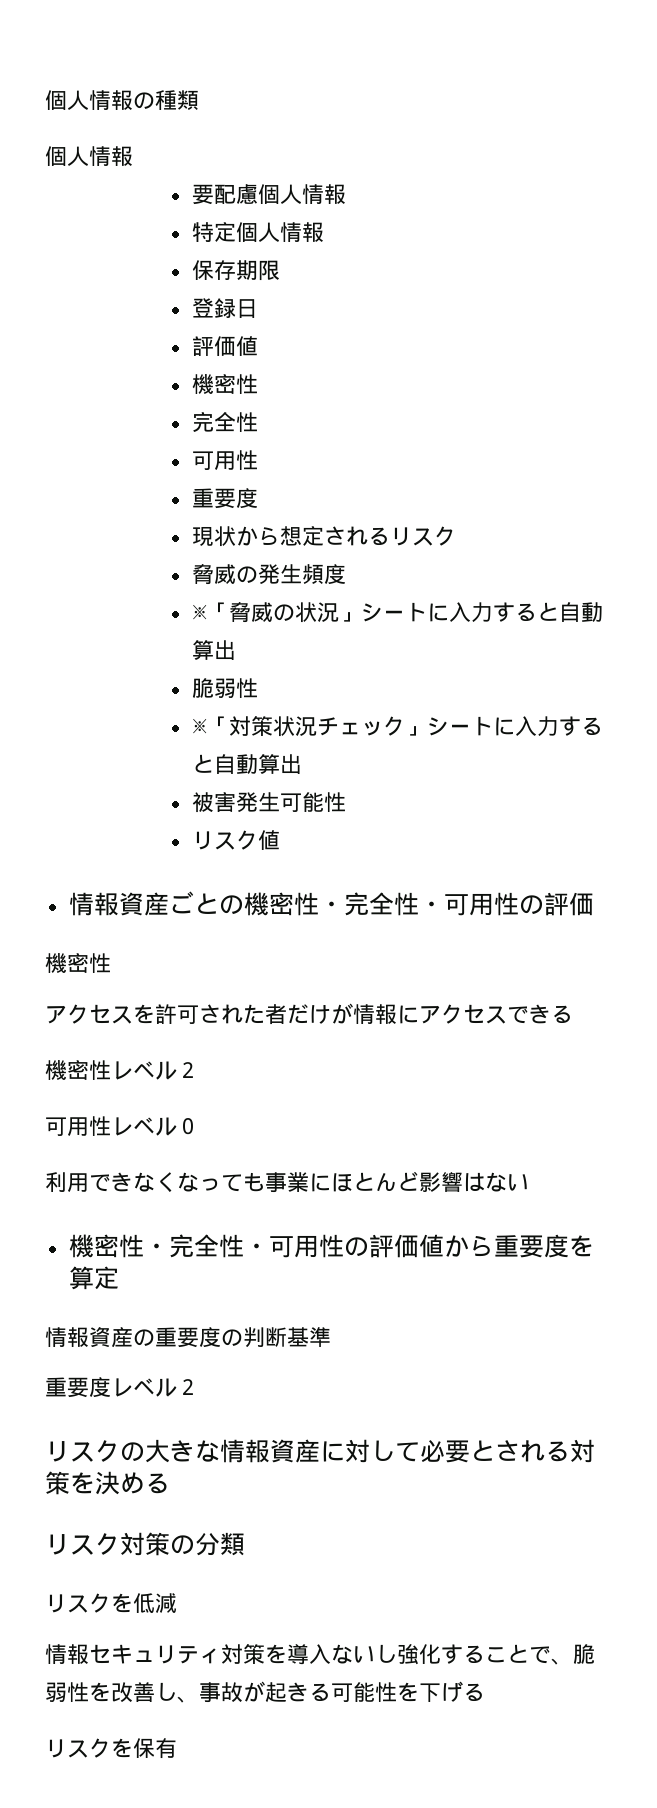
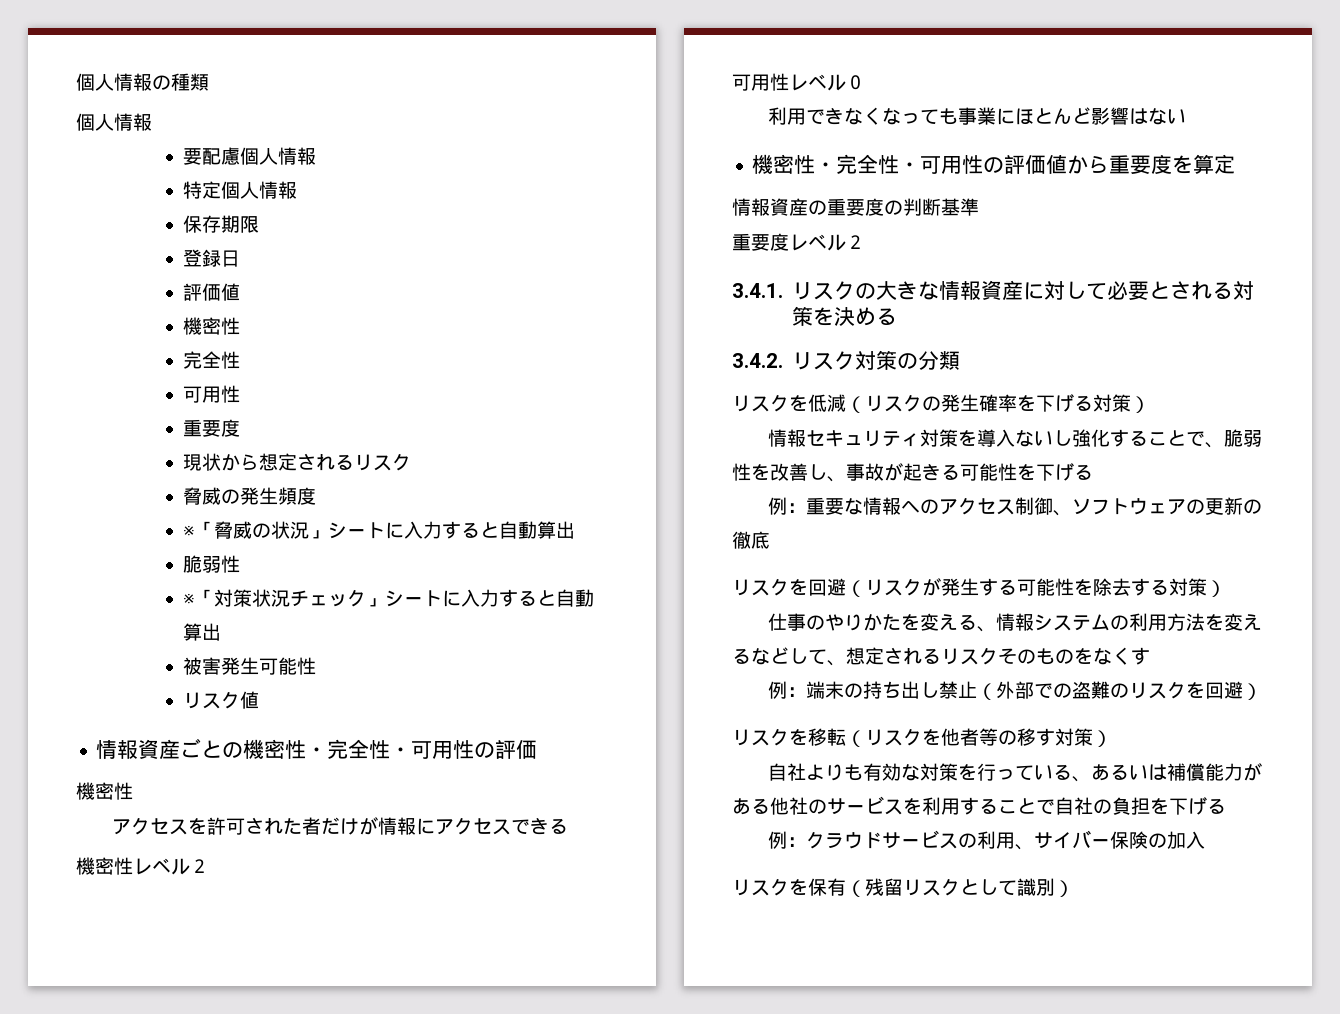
- リスクの大きな情報資産に対して必要とされる対策を決める
+ 3.4.1.リスクの大きな情報資産に対して必要とされる対策を決める
- リスク対策の分類
+ 3.4.2.リスク対策の分類
- リスクを低減
+ リスクを低減（リスクの発生確率を下げる対策）
- リスクを保有
+ 例：重要な情報へのアクセス制御、ソフトウェアの更新の徹底
+ リスクを回避（リスクが発生する可能性を除去する対策）
+ 仕事のやりかたを変える、情報システムの利用方法を変えるなどして、想定されるリスクそのものをなくす
+ 例：端末の持ち出し禁止（外部での盗難のリスクを回避）
+ リスクを移転（リスクを他者等の移す対策）
+ 自社よりも有効な対策を行っている、あるいは補償能力がある他社のサービスを利用することで自社の負担を下げる
+ 例：クラウドサービスの利用、サイバー保険の加入
+ リスクを保有（残留リスクとして識別）

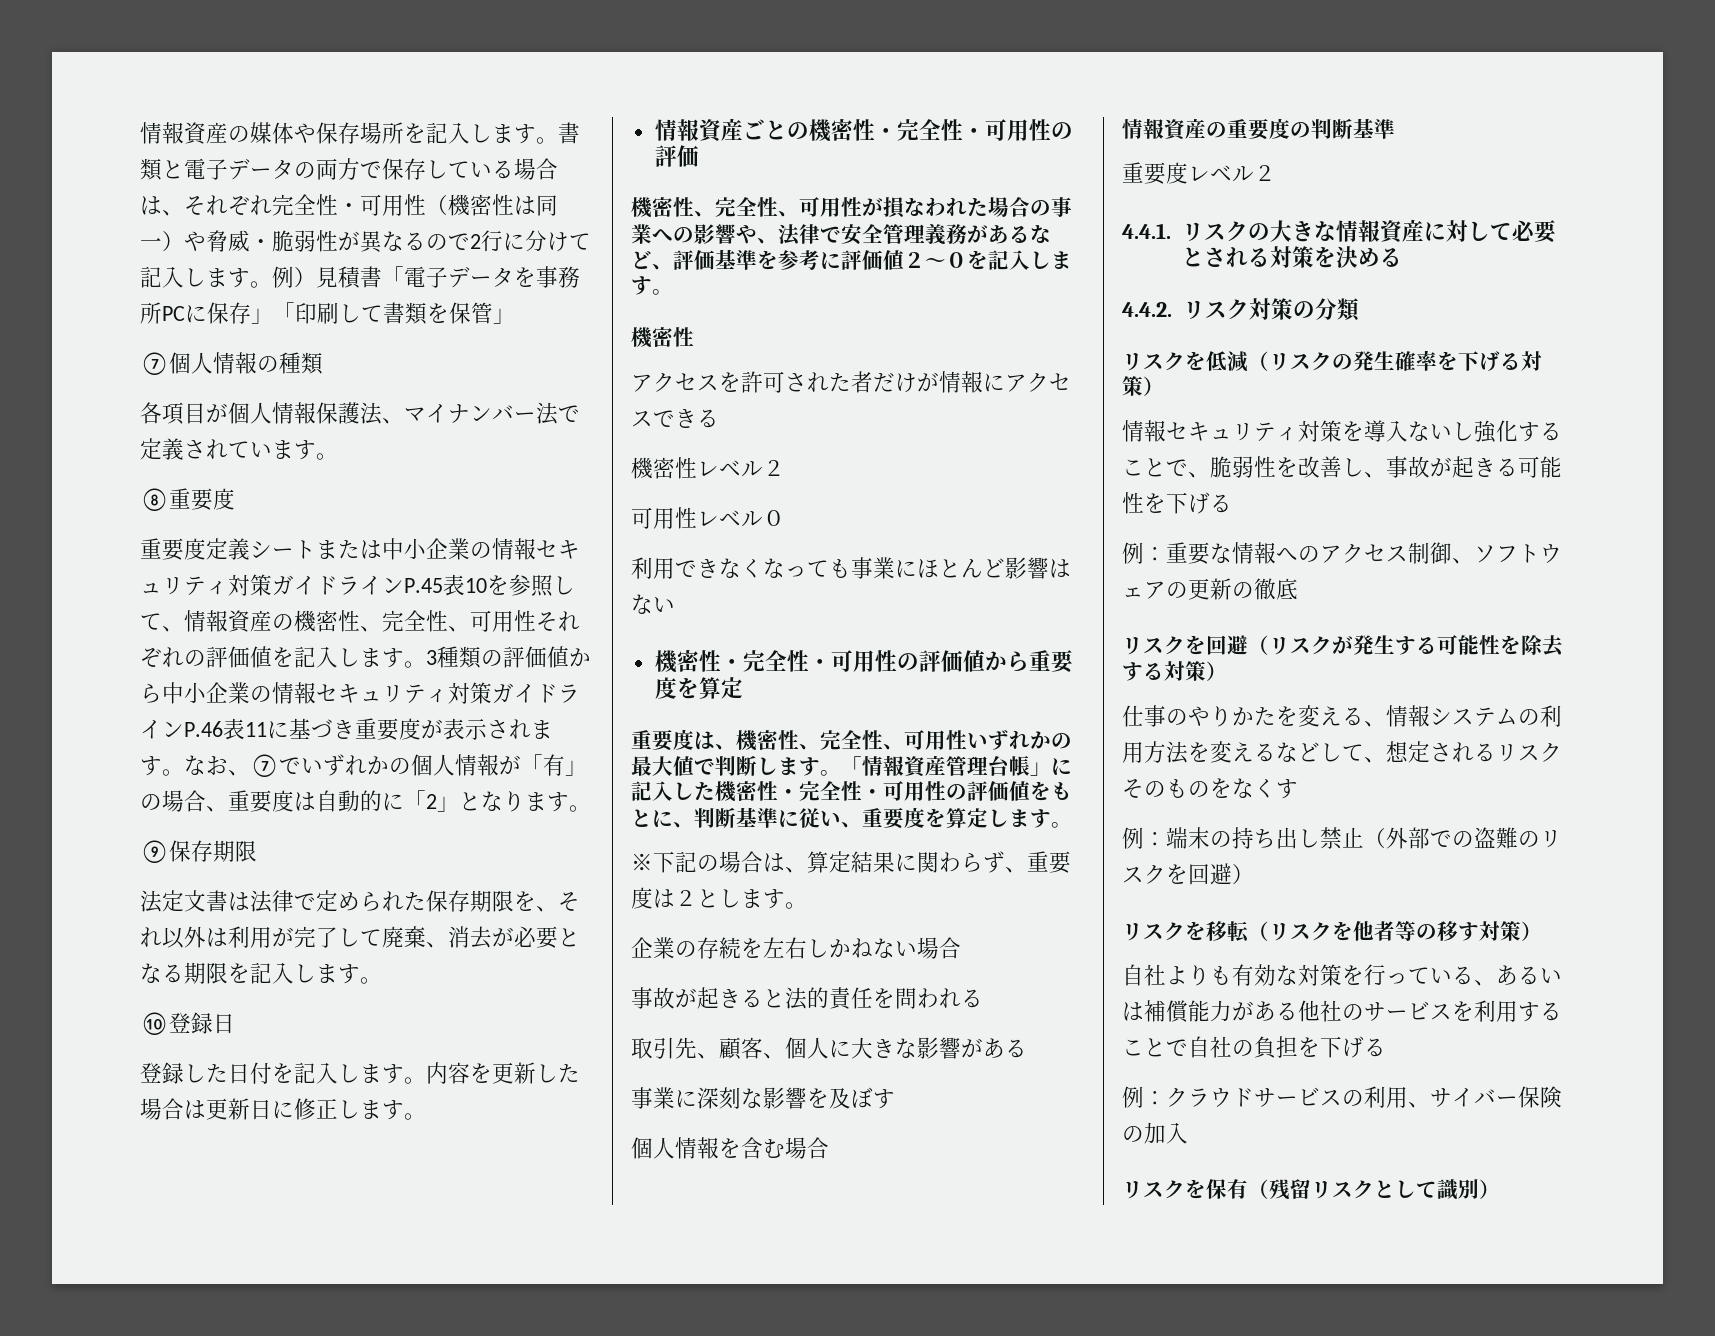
- 個人情報の種類
- 個人情報
- 要配慮個人情報
- 特定個人情報
- 保存期限
- 登録日
- 評価値
- 機密性
- 完全性
- 可用性
- 重要度
- 現状から想定されるリスク
- 脅威の発生頻度
- ※「脅威の状況」シートに入力すると自動算出
- 脆弱性
- ※「対策状況チェック」シートに入力すると自動算出
- 被害発生可能性
- リスク値
+ 情報資産の媒体や保存場所を記入します。書類と電子データの両方で保存している場合は、それぞれ完全性・可用性（機密性は同一）や脅威・脆弱性が異なるので2行に分けて記入します。例）見積書「電子データを事務所PCに保存」「印刷して書類を保管」
+ ⑦個人情報の種類
+ 各項目が個人情報保護法、マイナンバー法で定義されています。
+ ⑧重要度
+ 重要度定義シートまたは中小企業の情報セキュリティ対策ガイドラインP.45表10を参照して、情報資産の機密性、完全性、可用性それぞれの評価値を記入します。3種類の評価値から中小企業の情報セキュリティ対策ガイドラインP.46表11に基づき重要度が表示されます。なお、⑦でいずれかの個人情報が「有」の場合、重要度は自動的に「2」となります。
+ ⑨保存期限
+ 法定文書は法律で定められた保存期限を、それ以外は利用が完了して廃棄、消去が必要となる期限を記入します。
+ ⑩登録日
+ 登録した日付を記入します。内容を更新した場合は更新日に修正します。
+ 機密性、完全性、可用性が損なわれた場合の事業への影響や、法律で安全管理義務があるなど、評価基準を参考に評価値２～０を記入します。
+ 重要度は、機密性、完全性、可用性いずれかの最大値で判断します。「情報資産管理台帳」に記入した機密性・完全性・可用性の評価値をもとに、判断基準に従い、重要度を算定します。
+ ※下記の場合は、算定結果に関わらず、重要度は２とします。
+ 企業の存続を左右しかねない場合
+ 事故が起きると法的責任を問われる
+ 取引先、顧客、個人に大きな影響がある
+ 事業に深刻な影響を及ぼす
+ 個人情報を含む場合
- 3.4.1.リスクの大きな情報資産に対して必要とされる対策を決める
+ 4.4.1.リスクの大きな情報資産に対して必要とされる対策を決める
- 3.4.2.リスク対策の分類
+ 4.4.2.リスク対策の分類

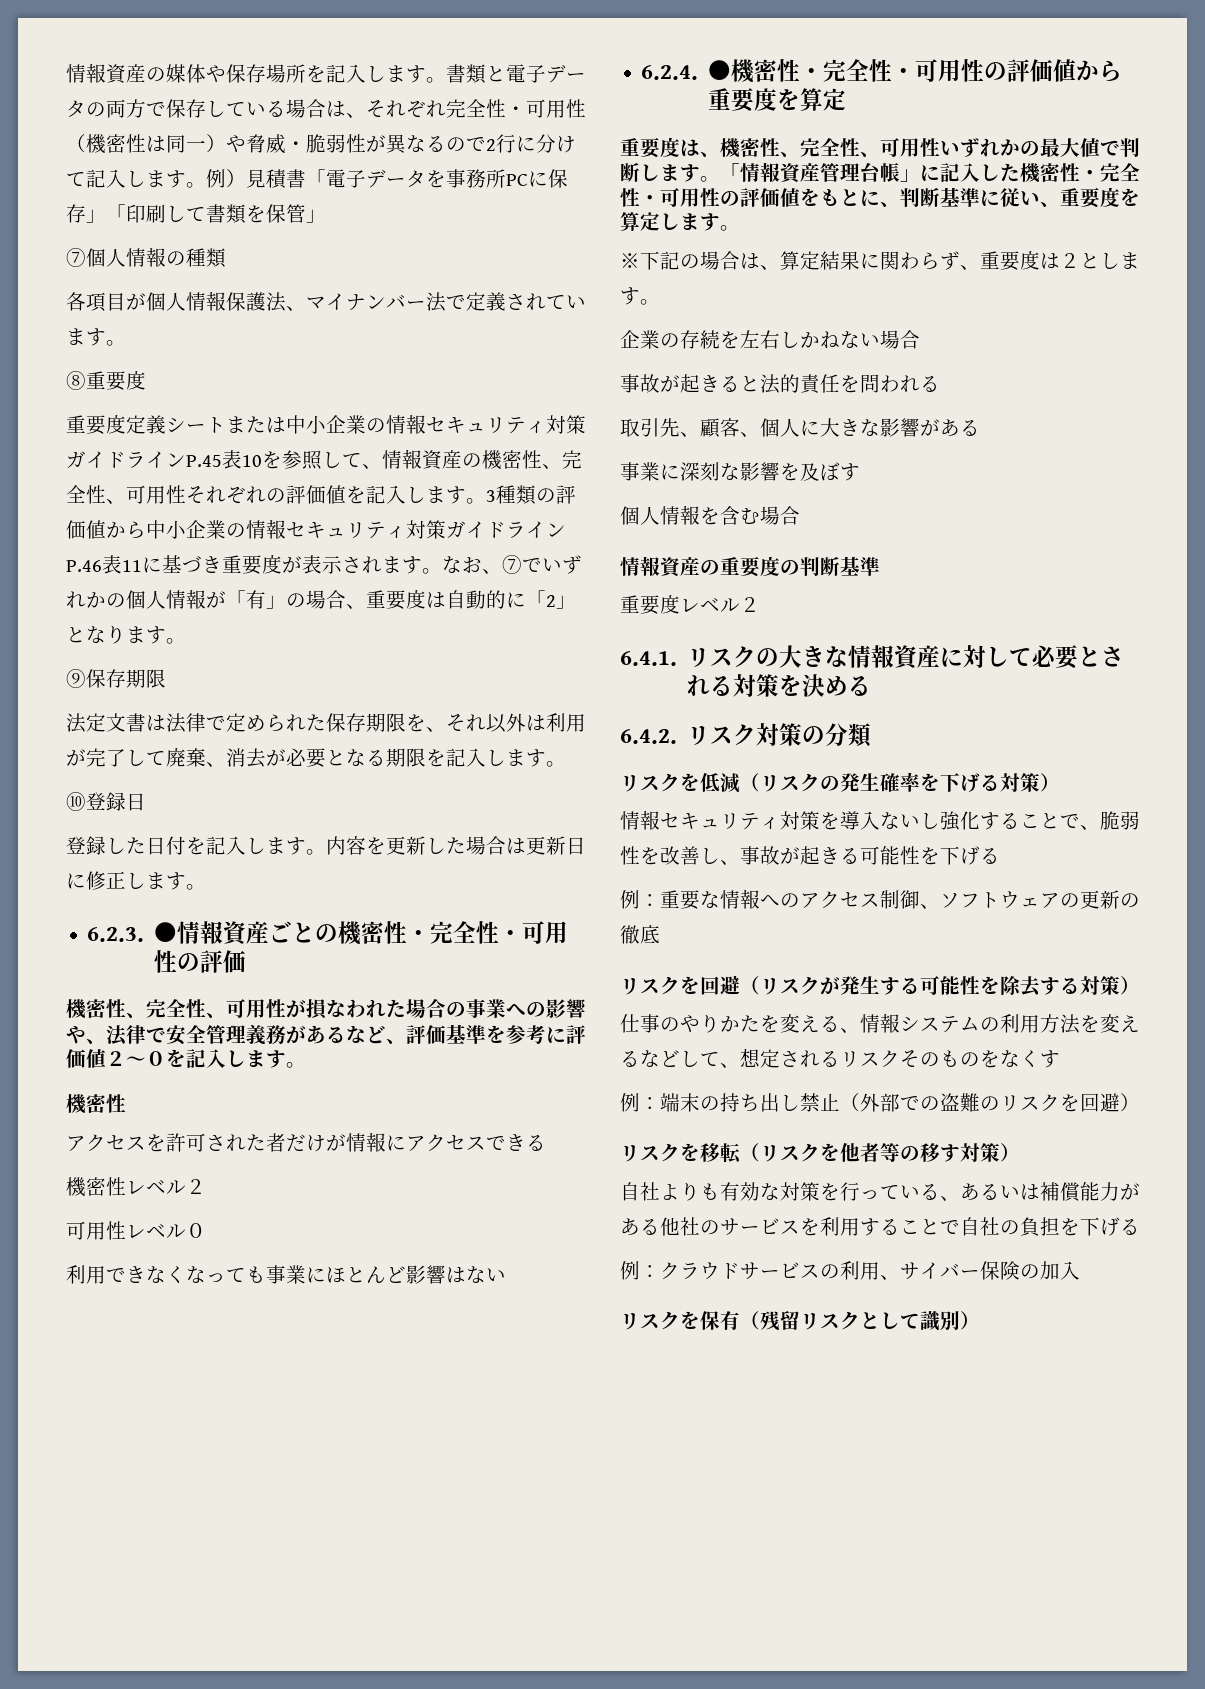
- 情報資産ごとの機密性・完全性・可用性の評価
+ 6.2.3. ●情報資産ごとの機密性・完全性・可用性の評価
- 機密性・完全性・可用性の評価値から重要度を算定
+ 6.2.4. ●機密性・完全性・可用性の評価値から重要度を算定
- 4.4.1.リスクの大きな情報資産に対して必要とされる対策を決める
+ 6.4.1.リスクの大きな情報資産に対して必要とされる対策を決める
- 4.4.2.リスク対策の分類
+ 6.4.2.リスク対策の分類

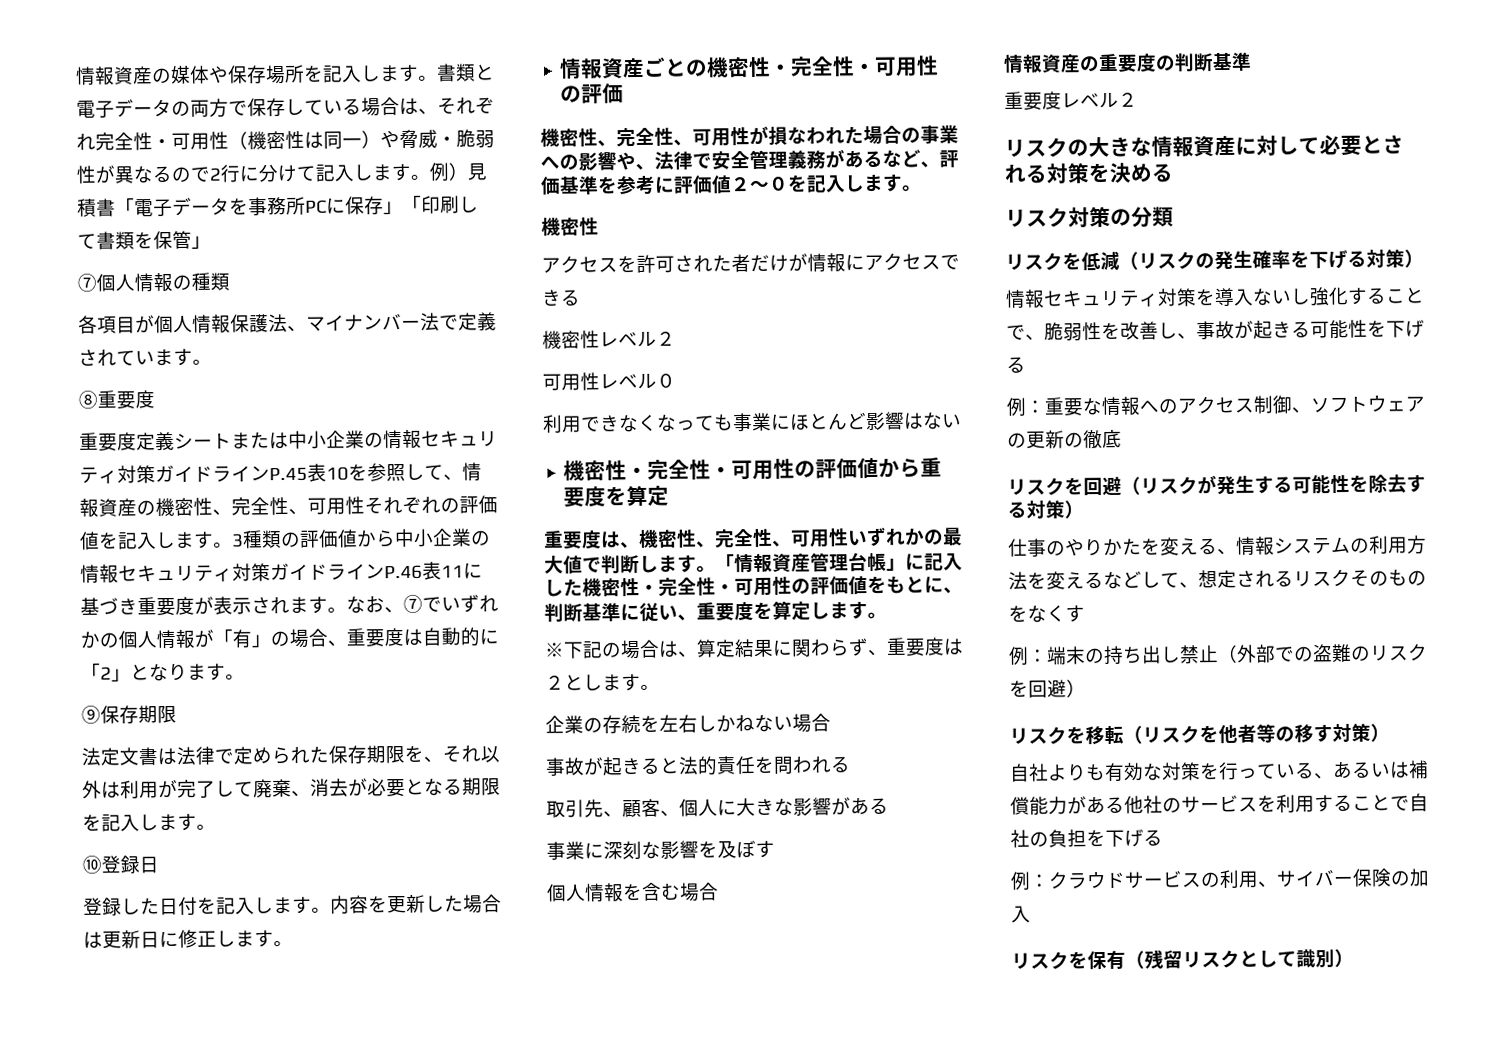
- 6.2.3. ●情報資産ごとの機密性・完全性・可用性の評価
+ 情報資産ごとの機密性・完全性・可用性の評価
- 6.2.4. ●機密性・完全性・可用性の評価値から重要度を算定
+ 機密性・完全性・可用性の評価値から重要度を算定
- 6.4.1.リスクの大きな情報資産に対して必要とされる対策を決める
+ リスクの大きな情報資産に対して必要とされる対策を決める
- 6.4.2.リスク対策の分類
+ リスク対策の分類

